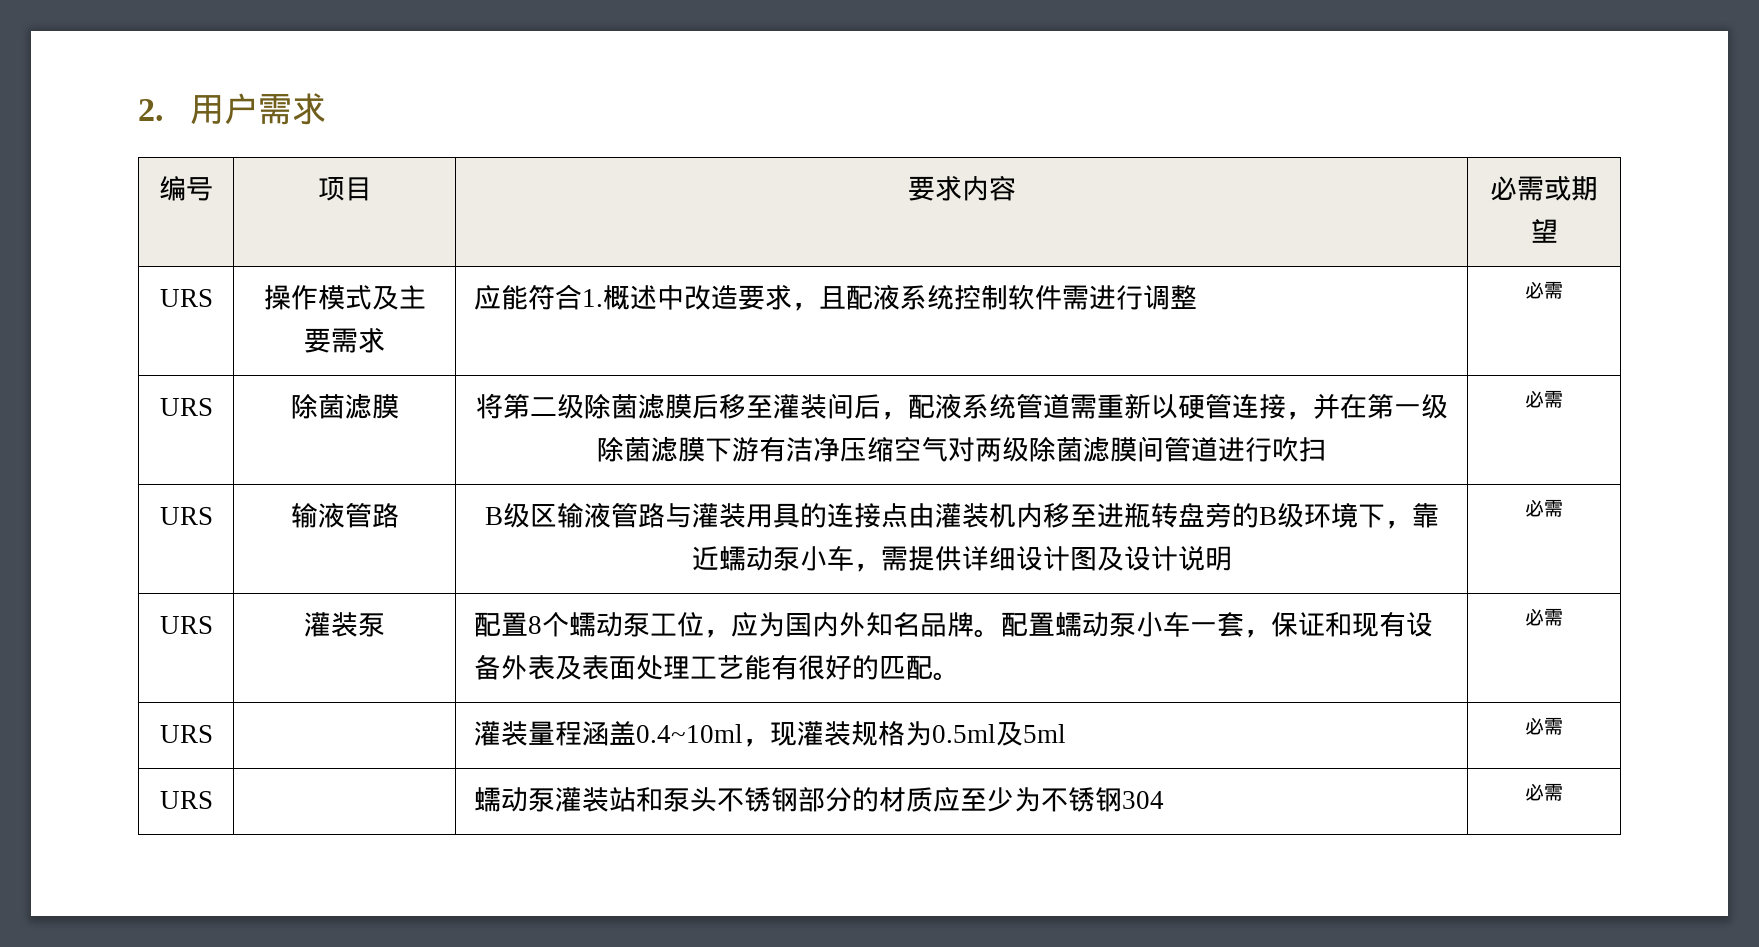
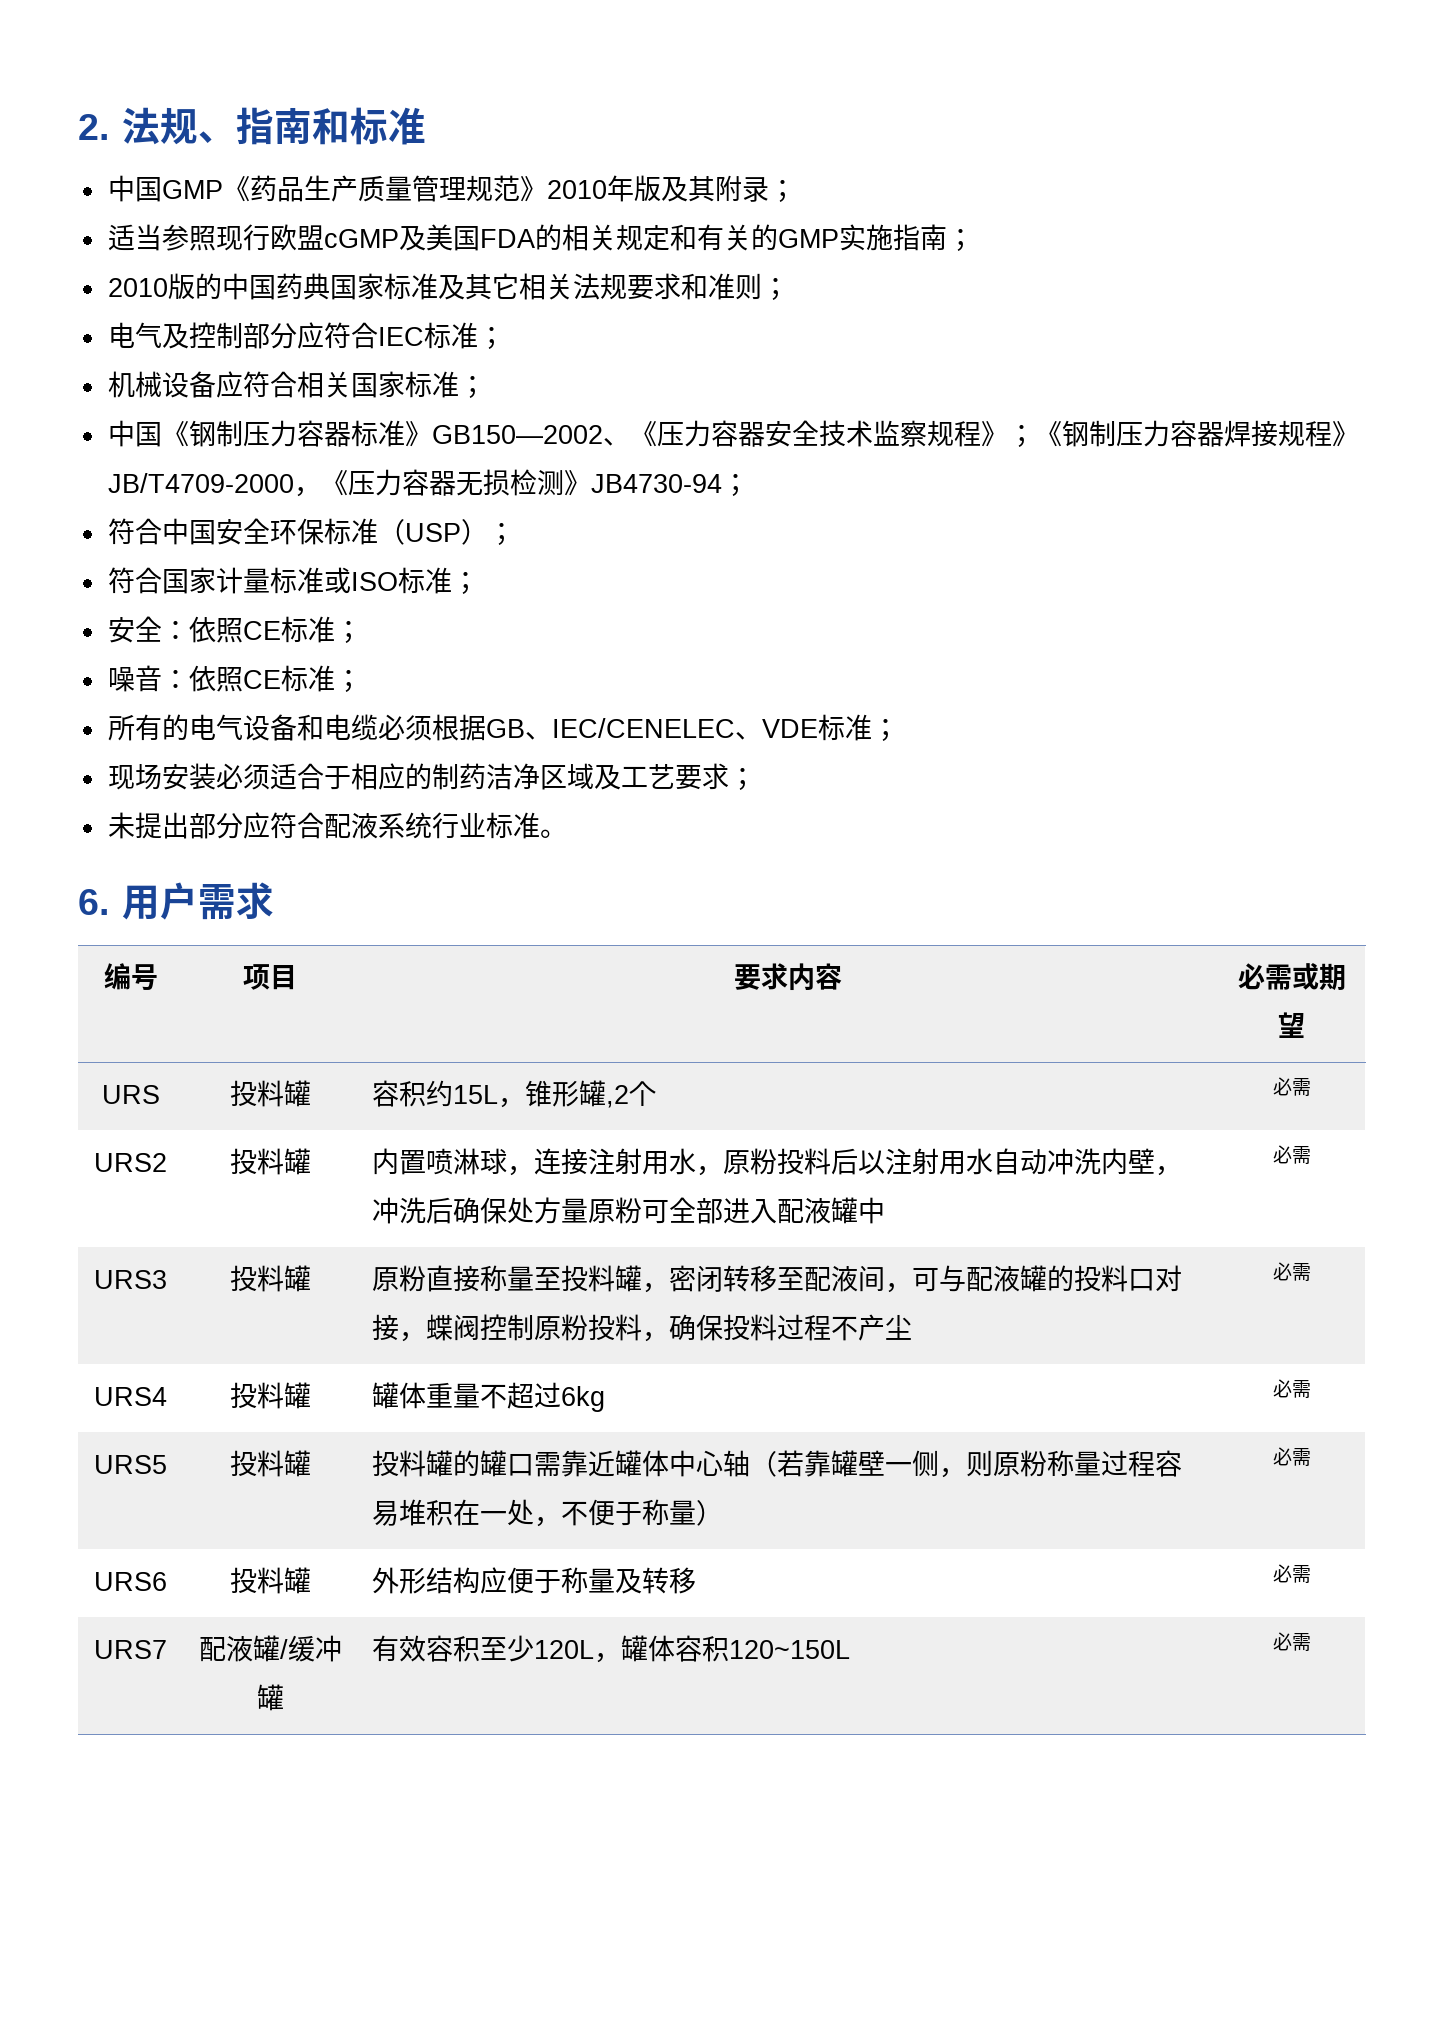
- 2.用户需求
+ 2.法规、指南和标准
+ 中国GMP《药品生产质量管理规范》2010年版及其附录；
+ 适当参照现行欧盟cGMP及美国FDA的相关规定和有关的GMP实施指南；
+ 2010版的中国药典国家标准及其它相关法规要求和准则；
+ 电气及控制部分应符合IEC标准；
+ 机械设备应符合相关国家标准；
+ 中国《钢制压力容器标准》GB150—2002、《压力容器安全技术监察规程》；《钢制压力容器焊接规程》JB/T4709-2000，《压力容器无损检测》JB4730-94；
+ 符合中国安全环保标准（USP）；
+ 符合国家计量标准或ISO标准；
+ 安全：依照CE标准；
+ 噪音：依照CE标准；
+ 所有的电气设备和电缆必须根据GB、IEC/CENELEC、VDE标准；
+ 现场安装必须适合于相应的制药洁净区域及工艺要求；
+ 未提出部分应符合配液系统行业标准。
+ 6.用户需求
- URS | 操作模式及主要需求 | 应能符合1.概述中改造要求，且配液系统控制软件需进行调整 | 必需
- URS | 除菌滤膜 | 将第二级除菌滤膜后移至灌装间后，配液系统管道需重新以硬管连接，并在第一级除菌滤膜下游有洁净压缩空气对两级除菌滤膜间管道进行吹扫 | 必需
- URS | 输液管路 | B级区输液管路与灌装用具的连接点由灌装机内移至进瓶转盘旁的B级环境下，靠近蠕动泵小车，需提供详细设计图及设计说明 | 必需
- URS | 灌装泵 | 配置8个蠕动泵工位，应为国内外知名品牌。配置蠕动泵小车一套，保证和现有设备外表及表面处理工艺能有很好的匹配。 | 必需
- URS | | 灌装量程涵盖0.4~10ml，现灌装规格为0.5ml及5ml | 必需
- URS | | 蠕动泵灌装站和泵头不锈钢部分的材质应至少为不锈钢304 | 必需
+ URS | 投料罐 | 容积约15L，锥形罐,2个 | 必需
+ URS2 | 投料罐 | 内置喷淋球，连接注射用水，原粉投料后以注射用水自动冲洗内壁，冲洗后确保处方量原粉可全部进入配液罐中 | 必需
+ URS3 | 投料罐 | 原粉直接称量至投料罐，密闭转移至配液间，可与配液罐的投料口对接，蝶阀控制原粉投料，确保投料过程不产尘 | 必需
+ URS4 | 投料罐 | 罐体重量不超过6kg | 必需
+ URS5 | 投料罐 | 投料罐的罐口需靠近罐体中心轴（若靠罐壁一侧，则原粉称量过程容易堆积在一处，不便于称量） | 必需
+ URS6 | 投料罐 | 外形结构应便于称量及转移 | 必需
+ URS7 | 配液罐/缓冲罐 | 有效容积至少120L，罐体容积120~150L | 必需

